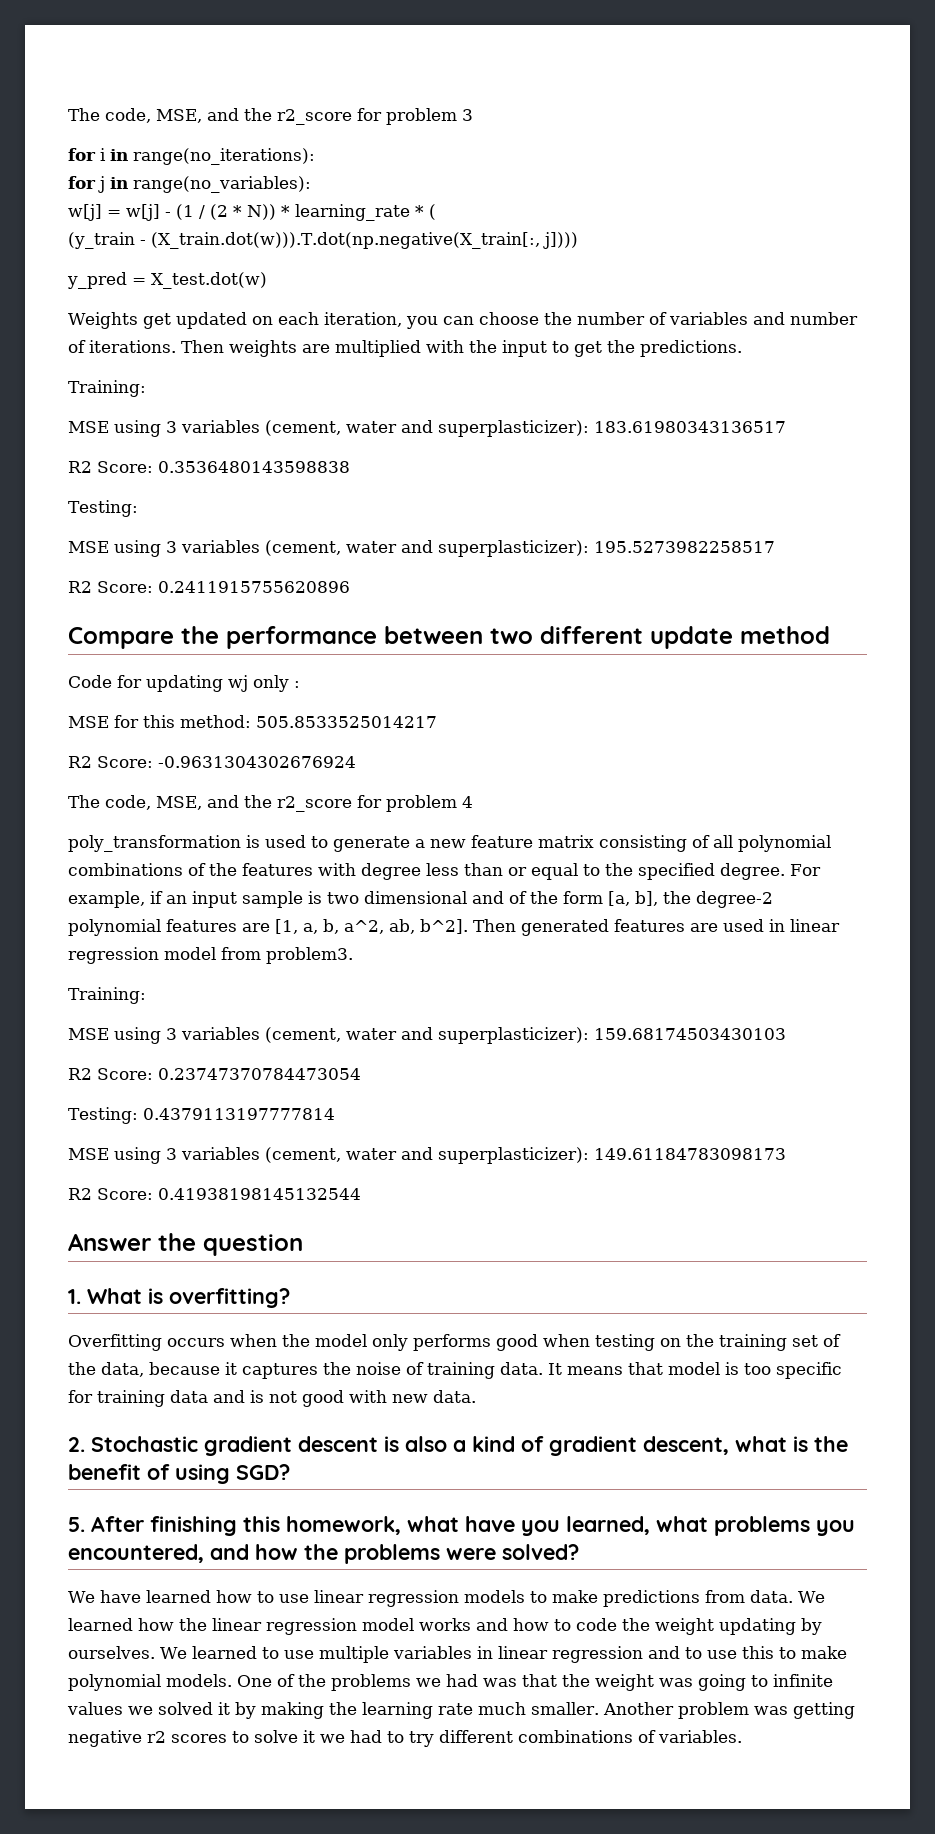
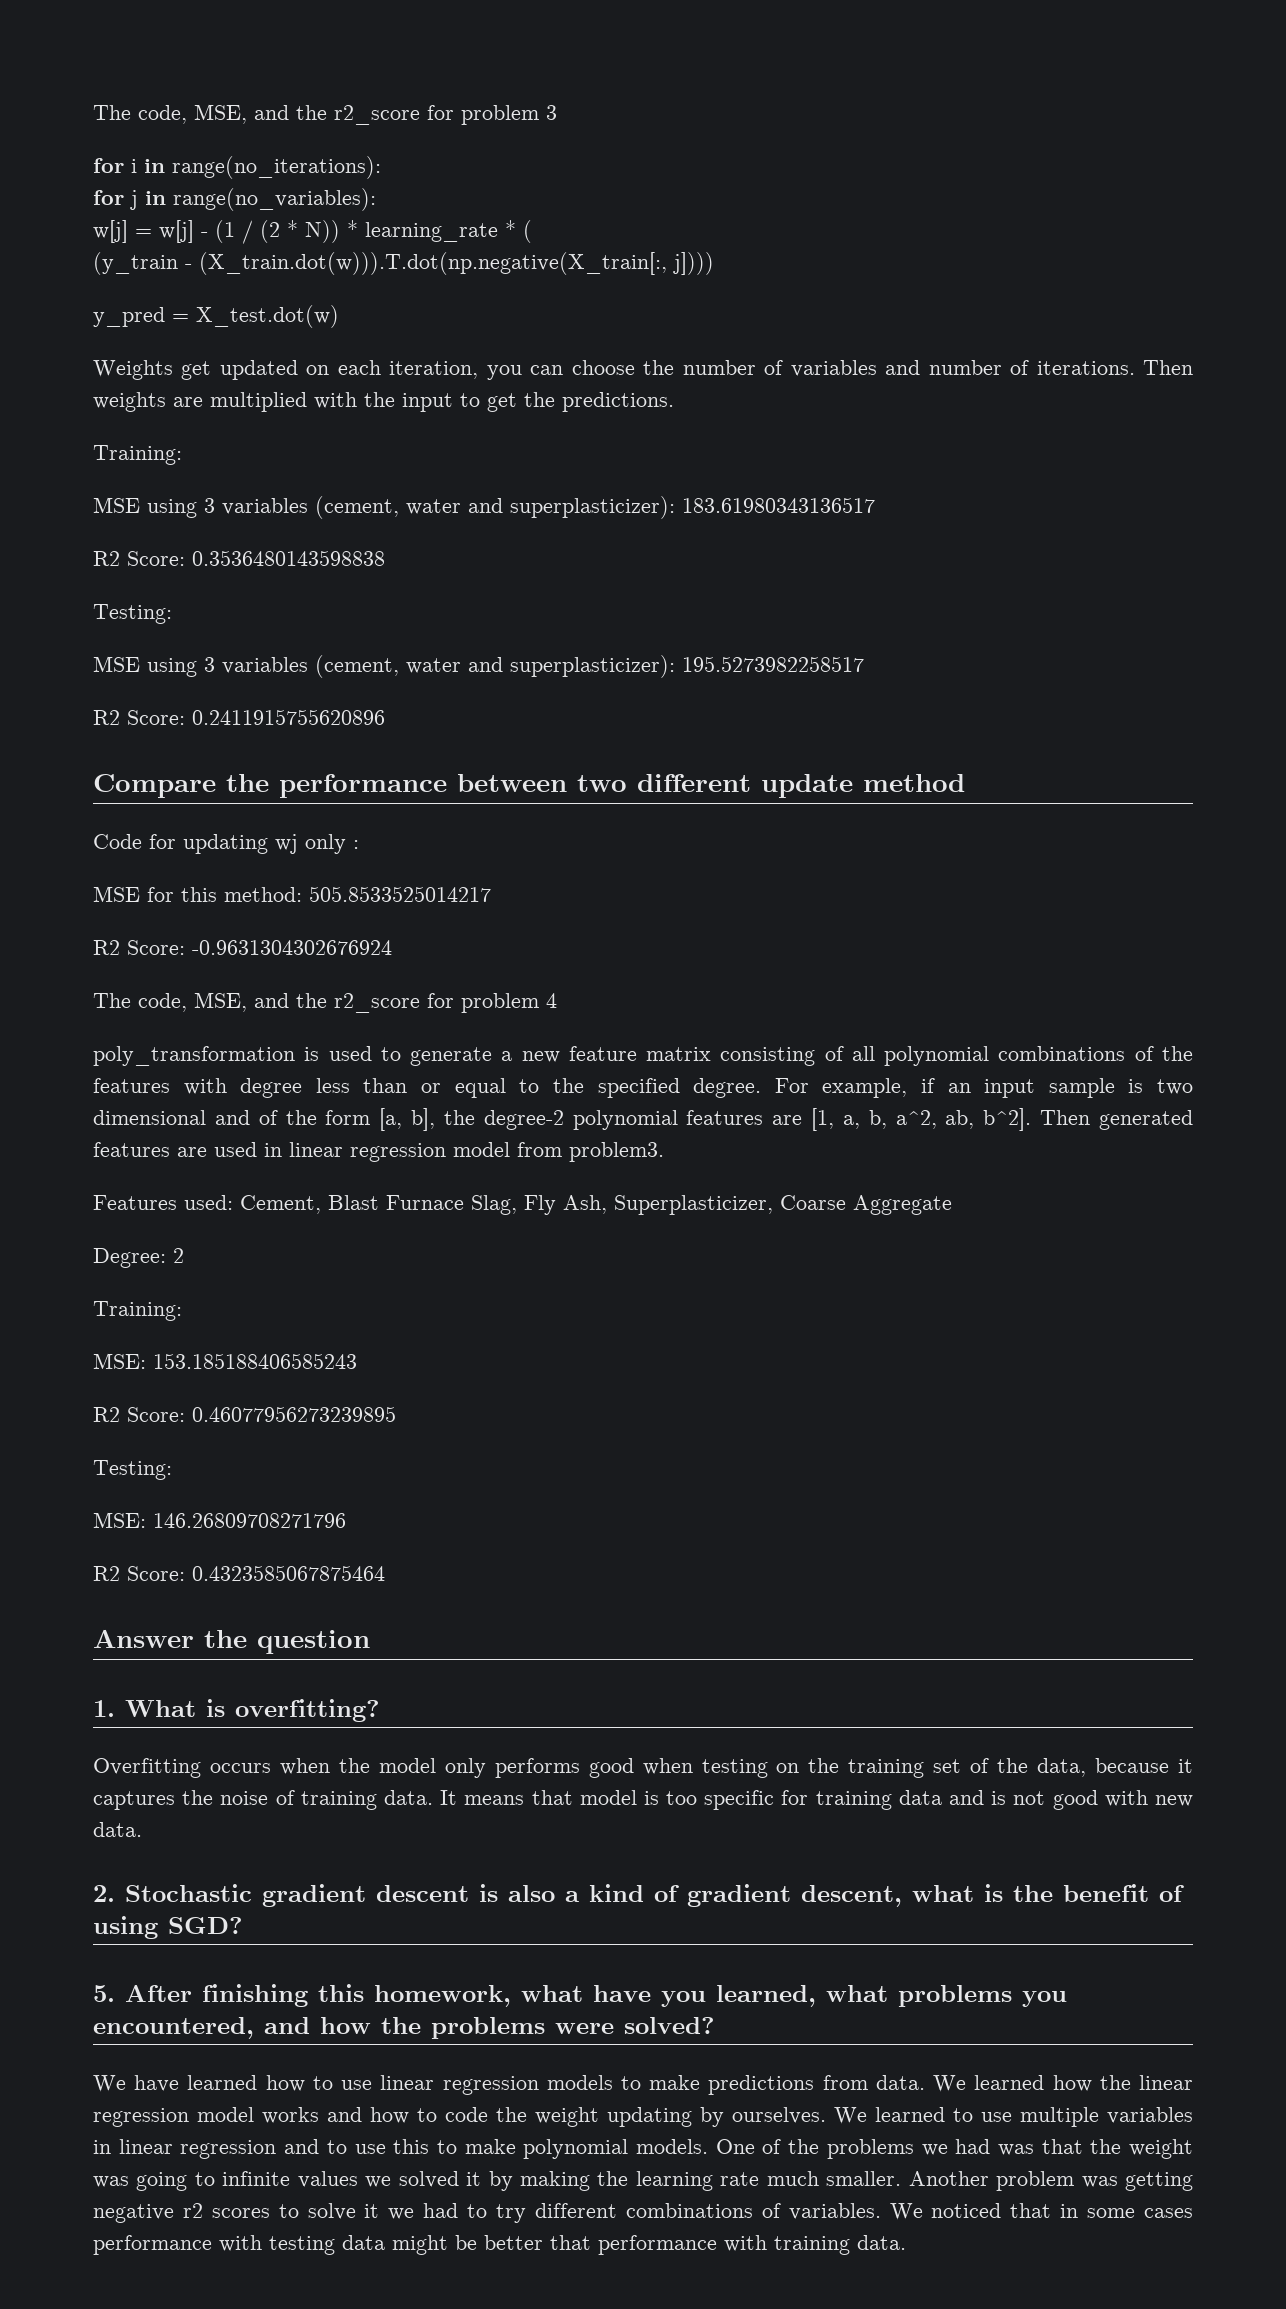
  Then generated features are used in linear regression model from problem3.
+ Features used: Cement, Blast Furnace Slag, Fly Ash, Superplasticizer, Coarse Aggregate
+ Degree: 2
  Training:
- MSE using 3 variables (cement, water and superplasticizer): 159.68174503430103
- R2 Score: 0.23747370784473054
- Testing: 0.4379113197777814
- MSE using 3 variables (cement, water and superplasticizer): 149.61184783098173
- R2 Score: 0.41938198145132544
+ MSE: 153.185188406585243
+ R2 Score: 0.46077956273239895
+ Testing:
+ MSE: 146.26809708271796
+ R2 Score: 0.4323585067875464
+ We noticed that in some cases performance with testing data might be better that performance with training data.

